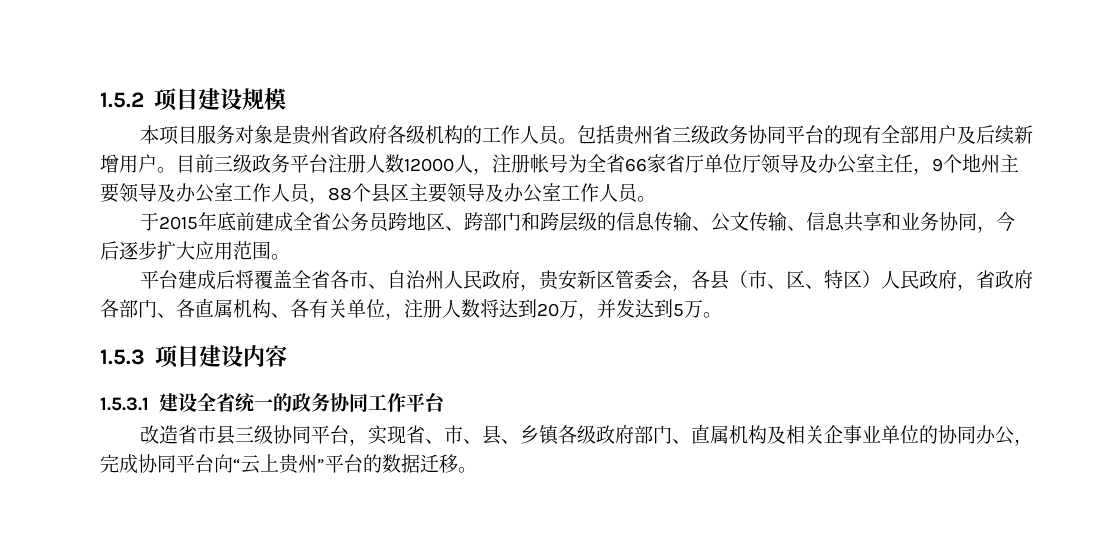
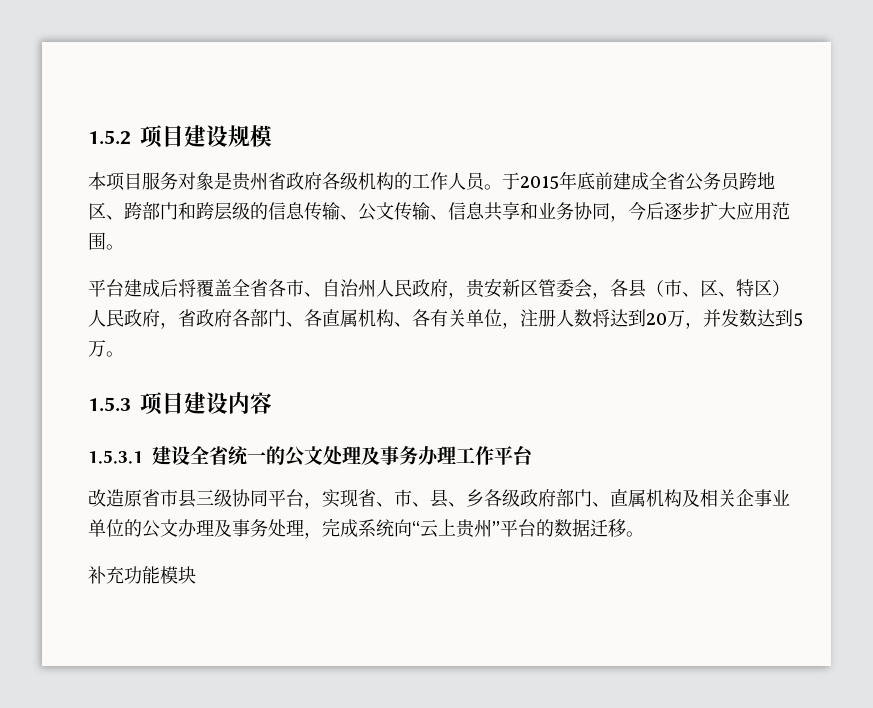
- 本项目服务对象是贵州省政府各级机构的工作人员。包括贵州省三级政务协同平台的现有全部用户及后续新增用户。目前三级政务平台注册人数12000人，注册帐号为全省66家省厅单位厅领导及办公室主任，9个地州主要领导及办公室工作人员，88个县区主要领导及办公室工作人员。
- 于2015年底前建成全省公务员跨地区、跨部门和跨层级的信息传输、公文传输、信息共享和业务协同，今后逐步扩大应用范围。
+ 本项目服务对象是贵州省政府各级机构的工作人员。于2015年底前建成全省公务员跨地区、跨部门和跨层级的信息传输、公文传输、信息共享和业务协同，今后逐步扩大应用范围。
- 平台建成后将覆盖全省各市、自治州人民政府，贵安新区管委会，各县（市、区、特区）人民政府，省政府各部门、各直属机构、各有关单位，注册人数将达到20万，并发达到5万。
+ 平台建成后将覆盖全省各市、自治州人民政府，贵安新区管委会，各县（市、区、特区）人民政府，省政府各部门、各直属机构、各有关单位，注册人数将达到20万，并发数达到5万。
- 1.5.3.1建设全省统一的政务协同工作平台
+ 1.5.3.1建设全省统一的公文处理及事务办理工作平台
- 改造省市县三级协同平台，实现省、市、县、乡镇各级政府部门、直属机构及相关企事业单位的协同办公，完成协同平台向“云上贵州”平台的数据迁移。
+ 改造原省市县三级协同平台，实现省、市、县、乡各级政府部门、直属机构及相关企事业单位的公文办理及事务处理，完成系统向“云上贵州”平台的数据迁移。
+ 补充功能模块

